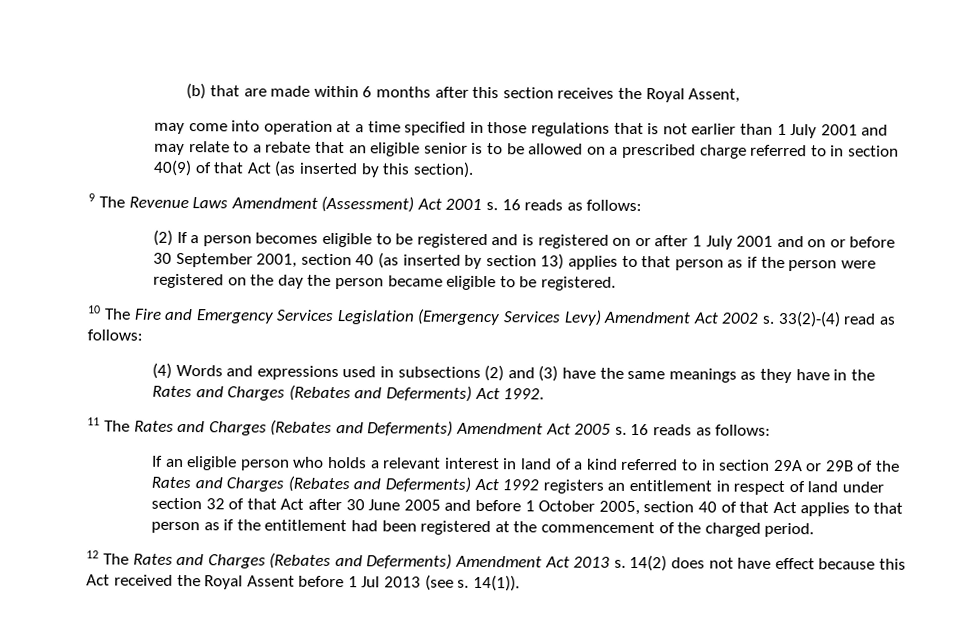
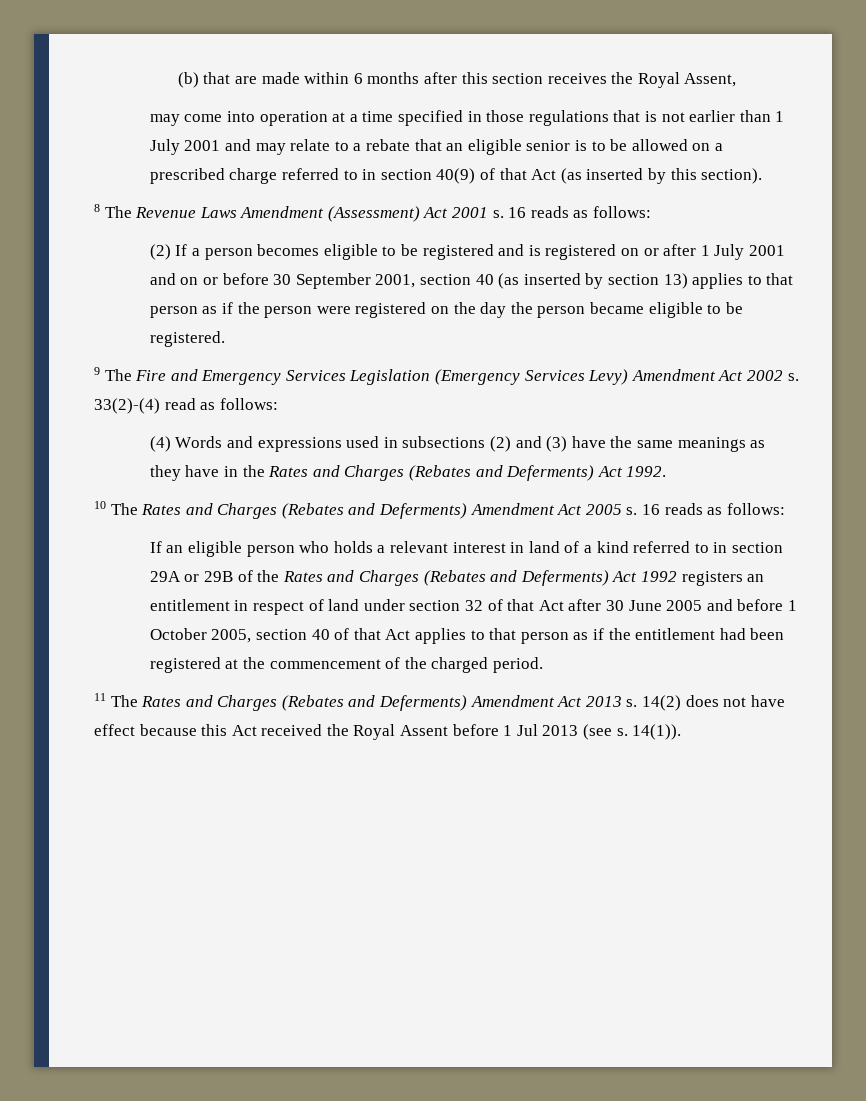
- 9 The Revenue Laws Amendment (Assessment) Act 2001 s.
+ 8 The Revenue Laws Amendment (Assessment) Act 2001 s.
- 10 The Fire and Emergency Services Legislation (Emergency Services Levy) Amendment Act 2002 s.
+ 9 The Fire and Emergency Services Legislation (Emergency Services Levy) Amendment Act 2002 s.
- 11 The Rates and Charges (Rebates and Deferments) Amendment Act 2005 s.
+ 10 The Rates and Charges (Rebates and Deferments) Amendment Act 2005 s.
- 12 The Rates and Charges (Rebates and Deferments) Amendment Act 2013 s.
+ 11 The Rates and Charges (Rebates and Deferments) Amendment Act 2013 s.

